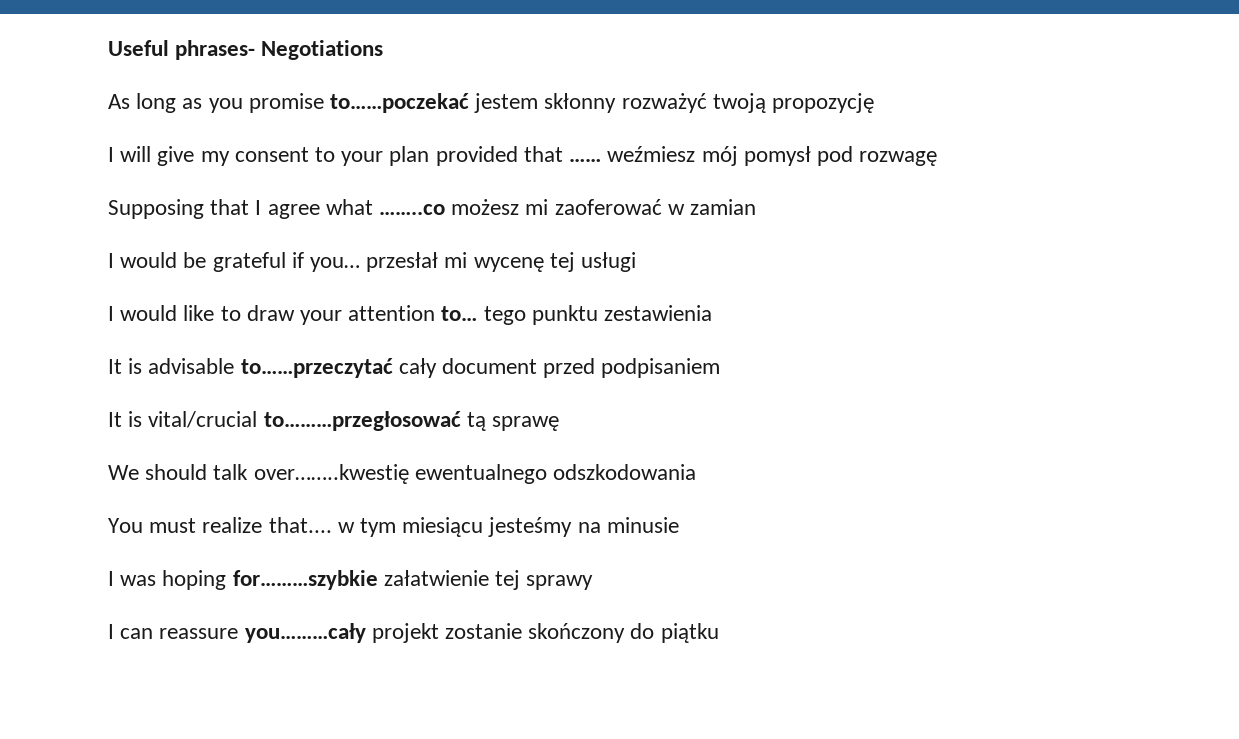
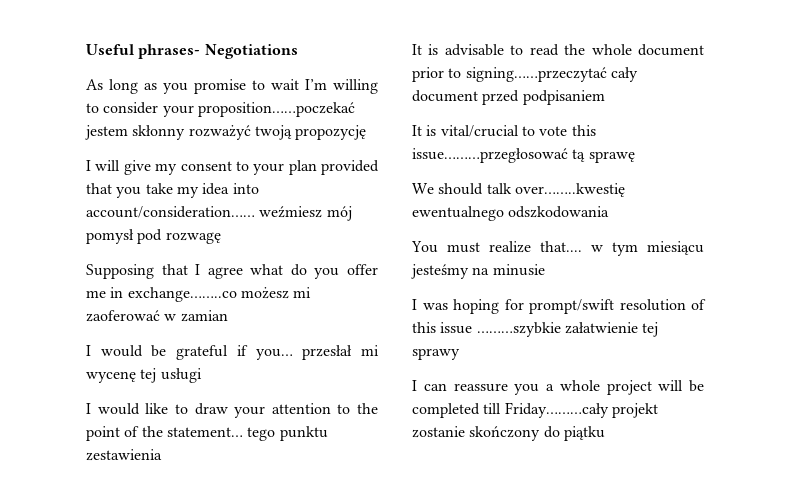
- As long as you promise to……poczekać jestem skłonny rozważyć twoją propozycję
+ As long as you promise to wait I’m willing to consider your proposition……poczekać jestem skłonny rozważyć twoją propozycję
- I will give my consent to your plan provided that …… weźmiesz mój pomysł pod rozwagę
+ I will give my consent to your plan provided that you take my idea into account/consideration…… weźmiesz mój pomysł pod rozwagę
- Supposing that I agree what ……..co możesz mi zaoferować w zamian
+ Supposing that I agree what do you offer me in exchange……..co możesz mi zaoferować w zamian
- I would like to draw your attention to… tego punktu zestawienia
+ I would like to draw your attention to the point of the statement… tego punktu zestawienia
- It is advisable to……przeczytać cały document przed podpisaniem
+ It is advisable to read the whole document prior to signing……przeczytać cały document przed podpisaniem
- It is vital/crucial to………przegłosować tą sprawę
+ It is vital/crucial to vote this issue………przegłosować tą sprawę
- I was hoping for………szybkie załatwienie tej sprawy
+ I was hoping for prompt/swift resolution of this issue ………szybkie załatwienie tej sprawy
- I can reassure you………cały projekt zostanie skończony do piątku
+ I can reassure you a whole project will be completed till Friday………cały projekt zostanie skończony do piątku

